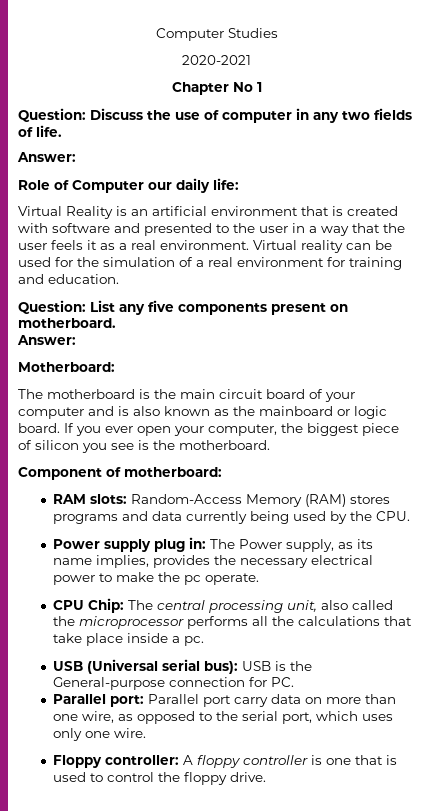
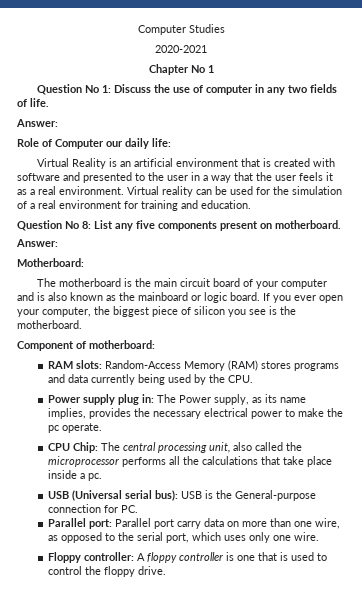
- Question: Discuss the use of computer in any two fields of life.
+ Question No 1: Discuss the use of computer in any two fields of life.
- Question: List any five components present on motherboard.
+ Question No 8: List any five components present on motherboard.

